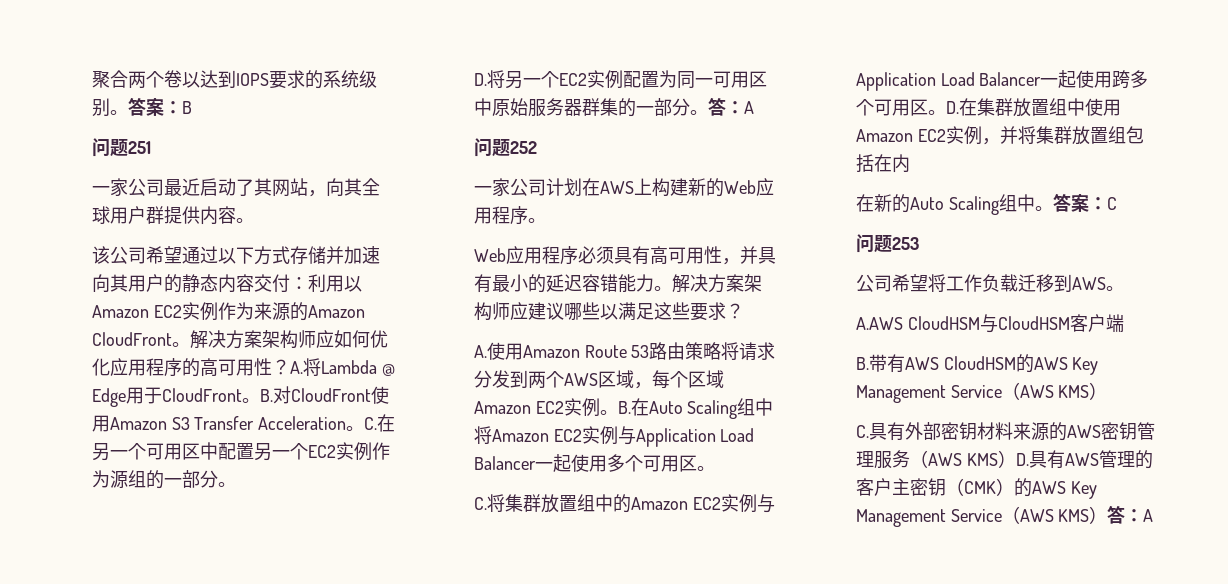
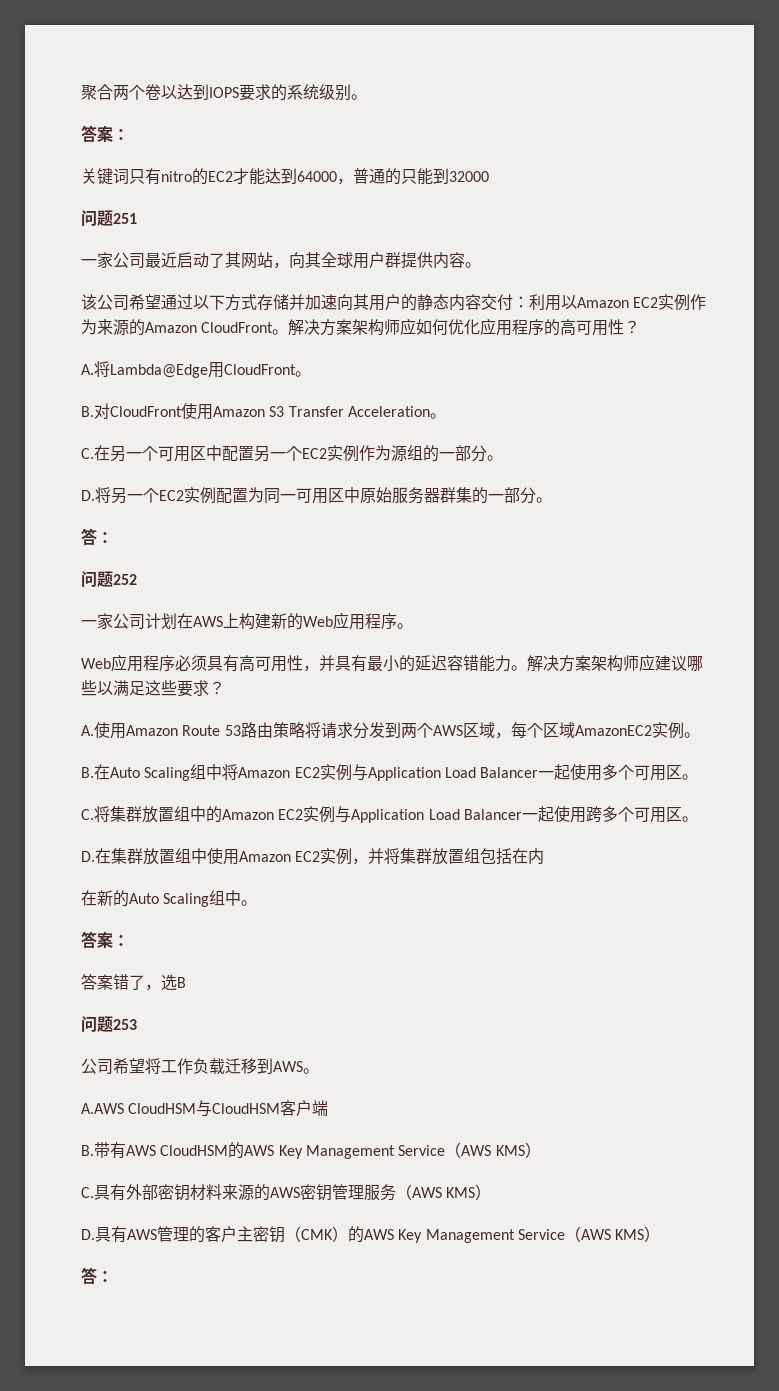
- 聚合两个卷以达到IOPS要求的系统级别。答案：B
+ 聚合两个卷以达到IOPS要求的系统级别。
+ 答案：
+ 关键词只有nitro的EC2才能达到64000，普通的只能到32000
- 解决方案架构师应如何优化应用程序的高可用性？A.将Lambda @ Edge用于CloudFront。B.对CloudFront使用Amazon S3 Transfer Acceleration。C.在另一个可用区中配置另一个EC2实例作为源组的一部分。
+ 解决方案架构师应如何优化应用程序的高可用性？
+ A.将Lambda@Edge用CloudFront。
+ B.对CloudFront使用Amazon S3 Transfer Acceleration。
+ C.在另一个可用区中配置另一个EC2实例作为源组的一部分。
- D.将另一个EC2实例配置为同一可用区中原始服务器群集的一部分。答：A
+ D.将另一个EC2实例配置为同一可用区中原始服务器群集的一部分。
+ 答：
- A.使用Amazon Route 53路由策略将请求分发到两个AWS区域，每个区域Amazon EC2实例。B.在Auto Scaling组中将Amazon EC2实例与Application Load Balancer一起使用多个可用区。
+ A.使用Amazon Route 53路由策略将请求分发到两个AWS区域，每个区域AmazonEC2实例。
+ B.在Auto Scaling组中将Amazon EC2实例与Application Load Balancer一起使用多个可用区。
- C.将集群放置组中的Amazon EC2实例与Application Load Balancer一起使用跨多个可用区。D.在集群放置组中使用Amazon EC2实例，并将集群放置组包括在内
+ C.将集群放置组中的Amazon EC2实例与Application Load Balancer一起使用跨多个可用区。
+ D.在集群放置组中使用Amazon EC2实例，并将集群放置组包括在内
- 在新的Auto Scaling组中。答案：C
+ 在新的Auto Scaling组中。
+ 答案：
+ 答案错了，选B
- C.具有外部密钥材料来源的AWS密钥管理服务（AWS KMS）D.具有AWS管理的客户主密钥（CMK）的AWS Key Management Service（AWS KMS）答：A
+ C.具有外部密钥材料来源的AWS密钥管理服务（AWS KMS）
+ D.具有AWS管理的客户主密钥（CMK）的AWS Key Management Service（AWS KMS）
+ 答：

